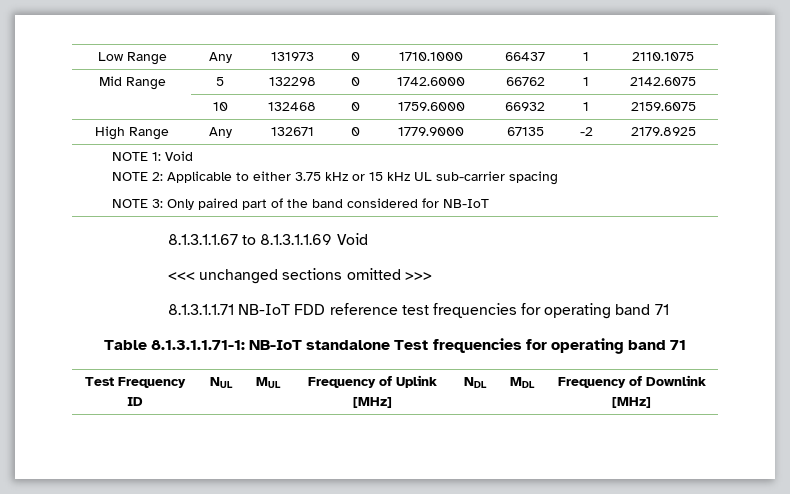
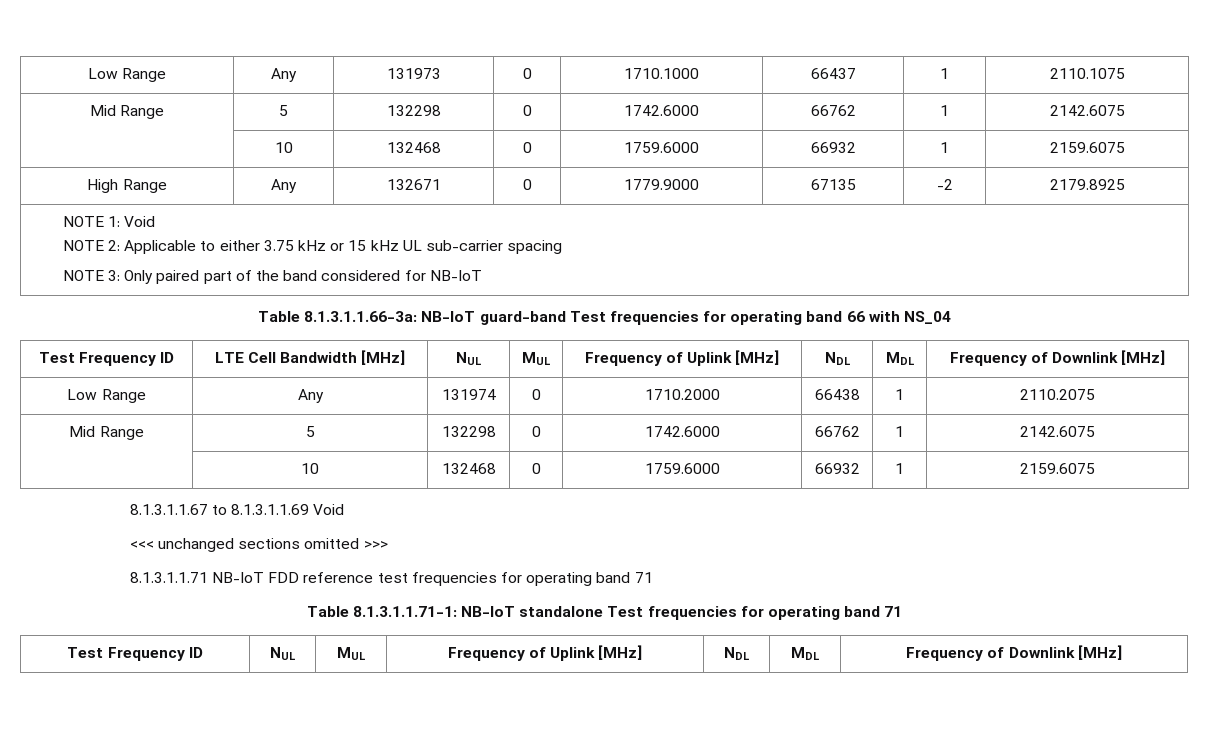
+ Table 8.1.3.1.1.66-3a: NB-IoT guard-band Test frequencies for operating band 66 with NS_04
+ Test Frequency ID | LTE Cell Bandwidth [MHz] | NUL | MUL | Frequency of Uplink [MHz] | NDL | MDL | Frequency of Downlink [MHz]
+ Low Range | Any | 131974 | 0 | 1710.2000 | 66438 | 1 | 2110.2075
+ Mid Range | 5 | 132298 | 0 | 1742.6000 | 66762 | 1 | 2142.6075
+ | 10 | 132468 | 0 | 1759.6000 | 66932 | 1 | 2159.6075

